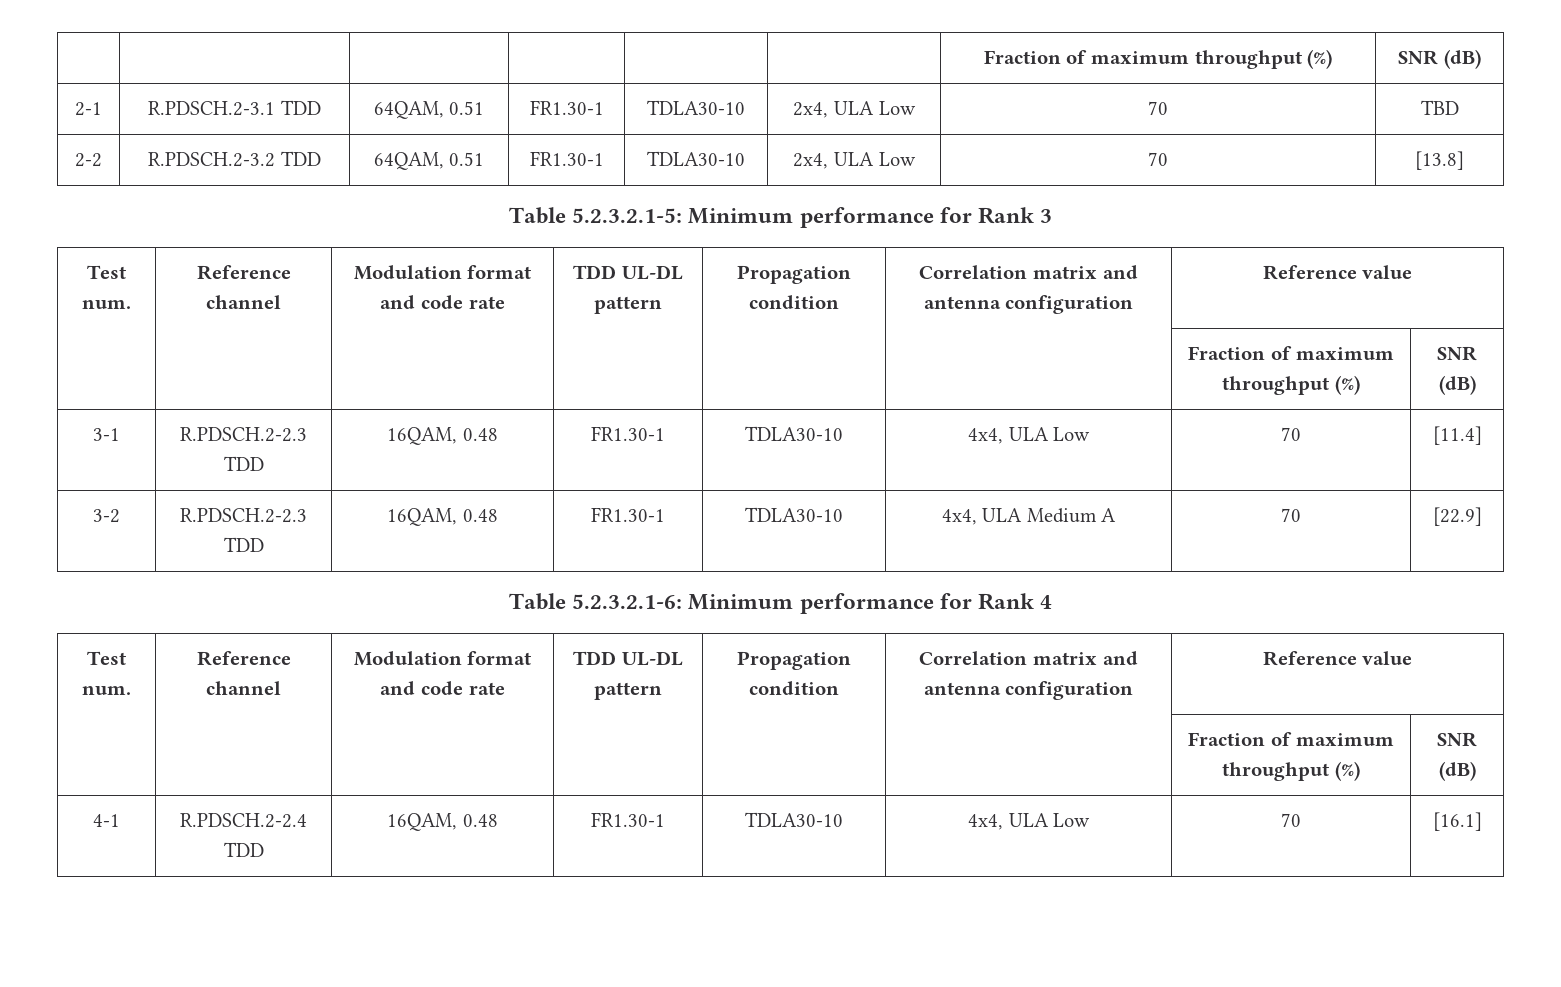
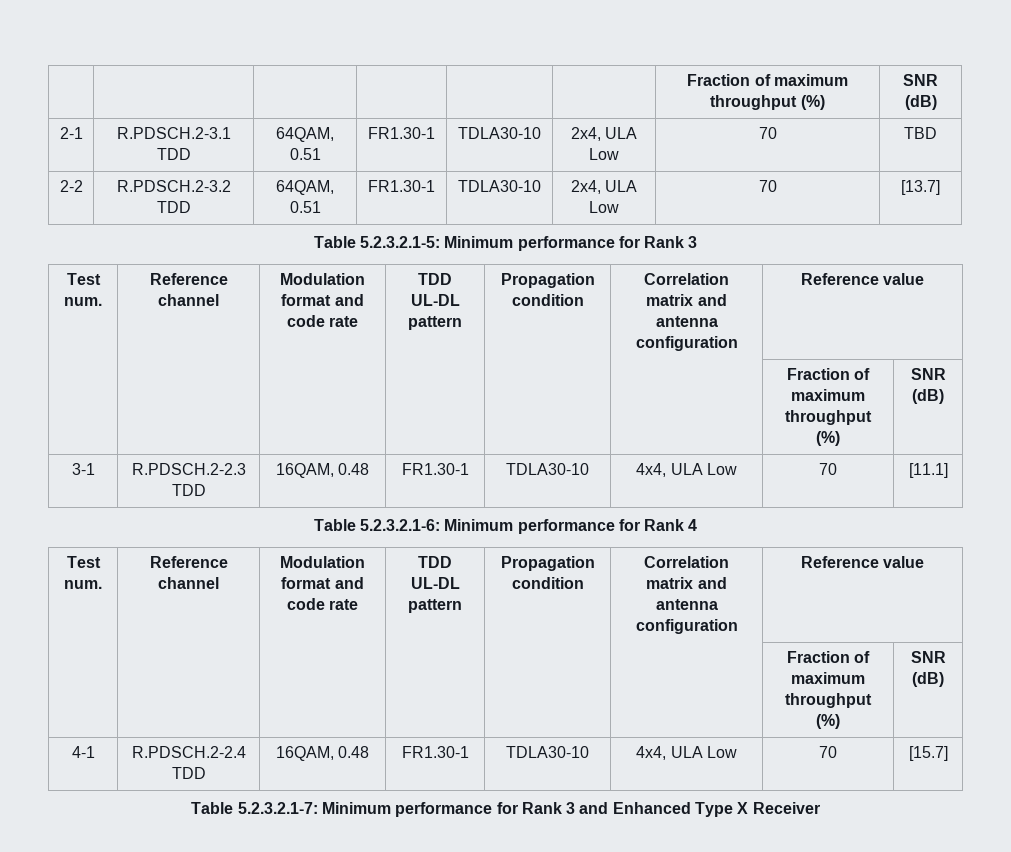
- 2-2 | R.PDSCH.2-3.2 TDD | 64QAM, 0.51 | FR1.30-1 | TDLA30-10 | 2x4, ULA Low | 70 | [13.8]
+ 2-2 | R.PDSCH.2-3.2 TDD | 64QAM, 0.51 | FR1.30-1 | TDLA30-10 | 2x4, ULA Low | 70 | [13.7]
- 3-1 | R.PDSCH.2-2.3 TDD | 16QAM, 0.48 | FR1.30-1 | TDLA30-10 | 4x4, ULA Low | 70 | [11.4]
- 3-2 | R.PDSCH.2-2.3 TDD | 16QAM, 0.48 | FR1.30-1 | TDLA30-10 | 4x4, ULA Medium A | 70 | [22.9]
+ 3-1 | R.PDSCH.2-2.3 TDD | 16QAM, 0.48 | FR1.30-1 | TDLA30-10 | 4x4, ULA Low | 70 | [11.1]
- 4-1 | R.PDSCH.2-2.4 TDD | 16QAM, 0.48 | FR1.30-1 | TDLA30-10 | 4x4, ULA Low | 70 | [16.1]
+ 4-1 | R.PDSCH.2-2.4 TDD | 16QAM, 0.48 | FR1.30-1 | TDLA30-10 | 4x4, ULA Low | 70 | [15.7]
+ Table 5.2.3.2.1-7: Minimum performance for Rank 3 and Enhanced Type X Receiver

